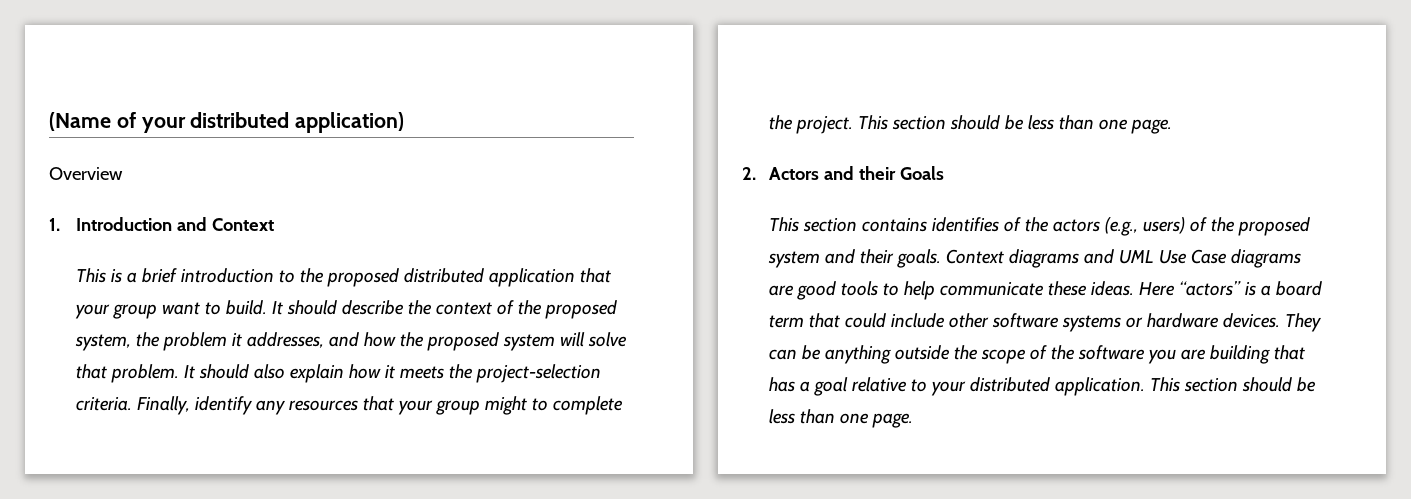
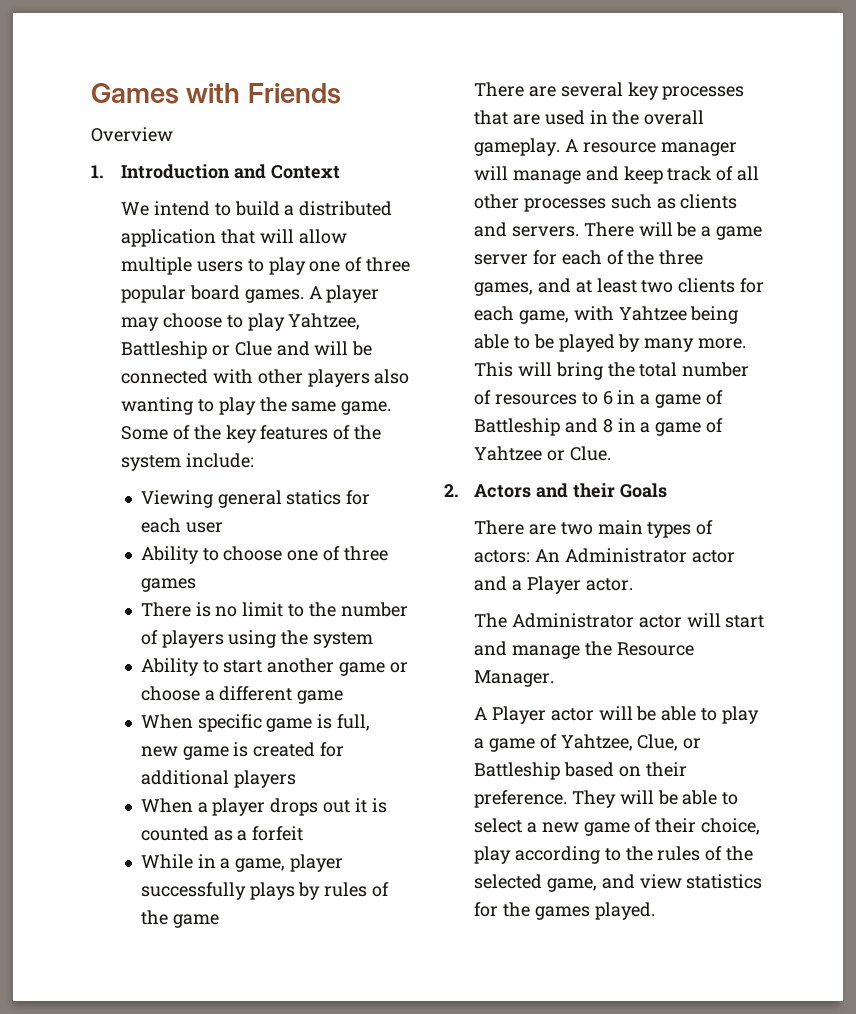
- (Name of your distributed application)
+ Games with Friends
- This is a brief introduction to the proposed distributed application that your group want to build. It should describe the context of the proposed system, the problem it addresses, and how the proposed system will solve that problem. It should also explain how it meets the project-selection criteria. Finally, identify any resources that your group might to complete the project. This section should be less than one page.
+ We intend to build a distributed application that will allow multiple users to play one of three popular board games. A player may choose to play Yahtzee, Battleship or Clue and will be connected with other players also wanting to play the same game. Some of the key features of the system include:
+ Viewing general statics for each user
+ Ability to choose one of three games
+ There is no limit to the number of players using the system
+ Ability to start another game or choose a different game
+ When specific game is full, new game is created for additional players
+ When a player drops out it is counted as a forfeit
+ While in a game, player successfully plays by rules of the game
+ There are several key processes that are used in the overall gameplay. A resource manager will manage and keep track of all other processes such as clients and servers. There will be a game server for each of the three games, and at least two clients for each game, with Yahtzee being able to be played by many more. This will bring the total number of resources to 6 in a game of Battleship and 8 in a game of Yahtzee or Clue.
- This section contains identifies of the actors (e.g., users) of the proposed system and their goals. Context diagrams and UML Use Case diagrams are good tools to help communicate these ideas. Here “actors” is a board term that could include other software systems or hardware devices. They can be anything outside the scope of the software you are building that has a goal relative to your distributed application. This section should be less than one page.
+ There are two main types of actors: An Administrator actor and a Player actor.
+ The Administrator actor will start and manage the Resource Manager.
+ A Player actor will be able to play a game of Yahtzee, Clue, or Battleship based on their preference. They will be able to select a new game of their choice, play according to the rules of the selected game, and view statistics for the games played.

